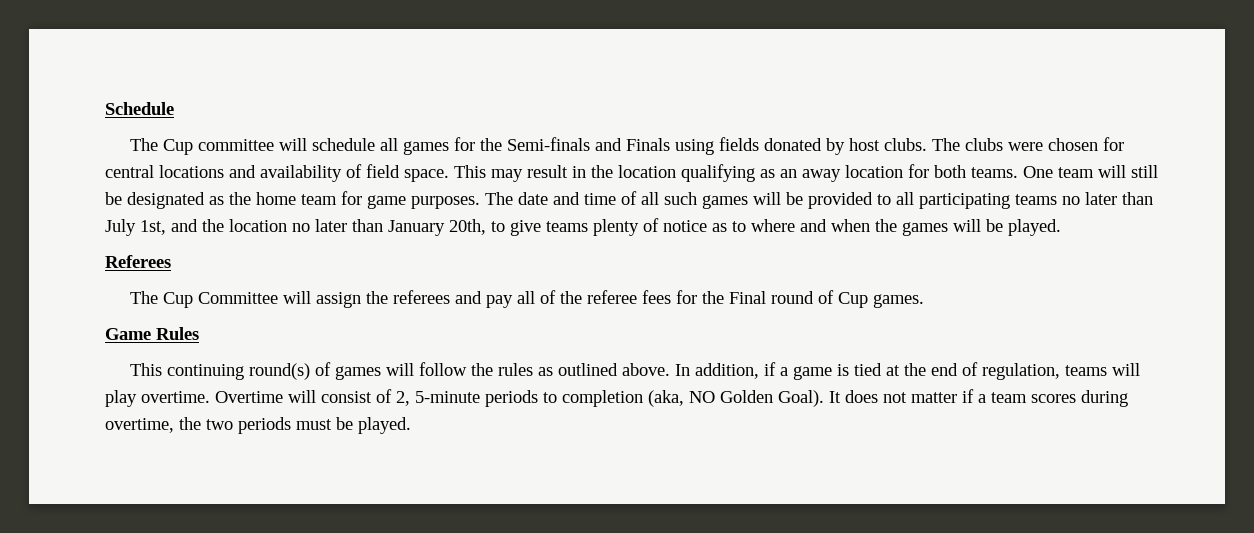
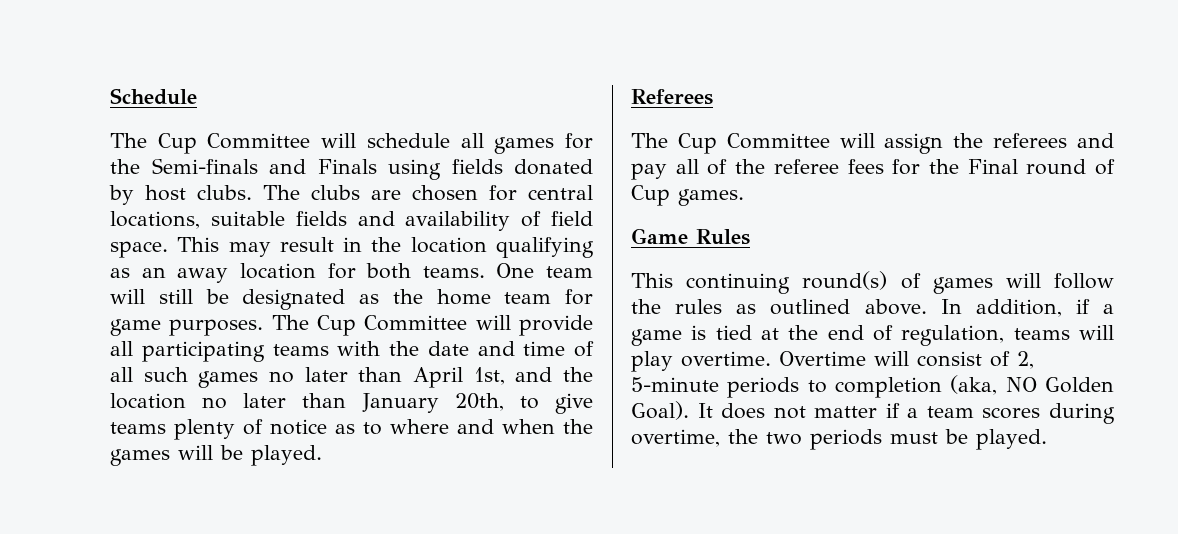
- The Cup committee will schedule all games for the Semi-finals and Finals using fields donated by host clubs.
+ The Cup Committee will schedule all games for the Semi-finals and Finals using fields donated by host clubs.
- The clubs were chosen for central locations and availability of field space.
+ The clubs are chosen for central locations, suitable fields and availability of field space.
- The date and time of all such games will be provided to all participating teams no later than July 1st, and the location no later than January 20th, to give teams plenty of notice as to where and when the games will be played.
+ The Cup Committee will provide all participating teams with the date and time of all such games no later than April 1st, and the location no later than January 20th, to give teams plenty of notice as to where and when the games will be played.

